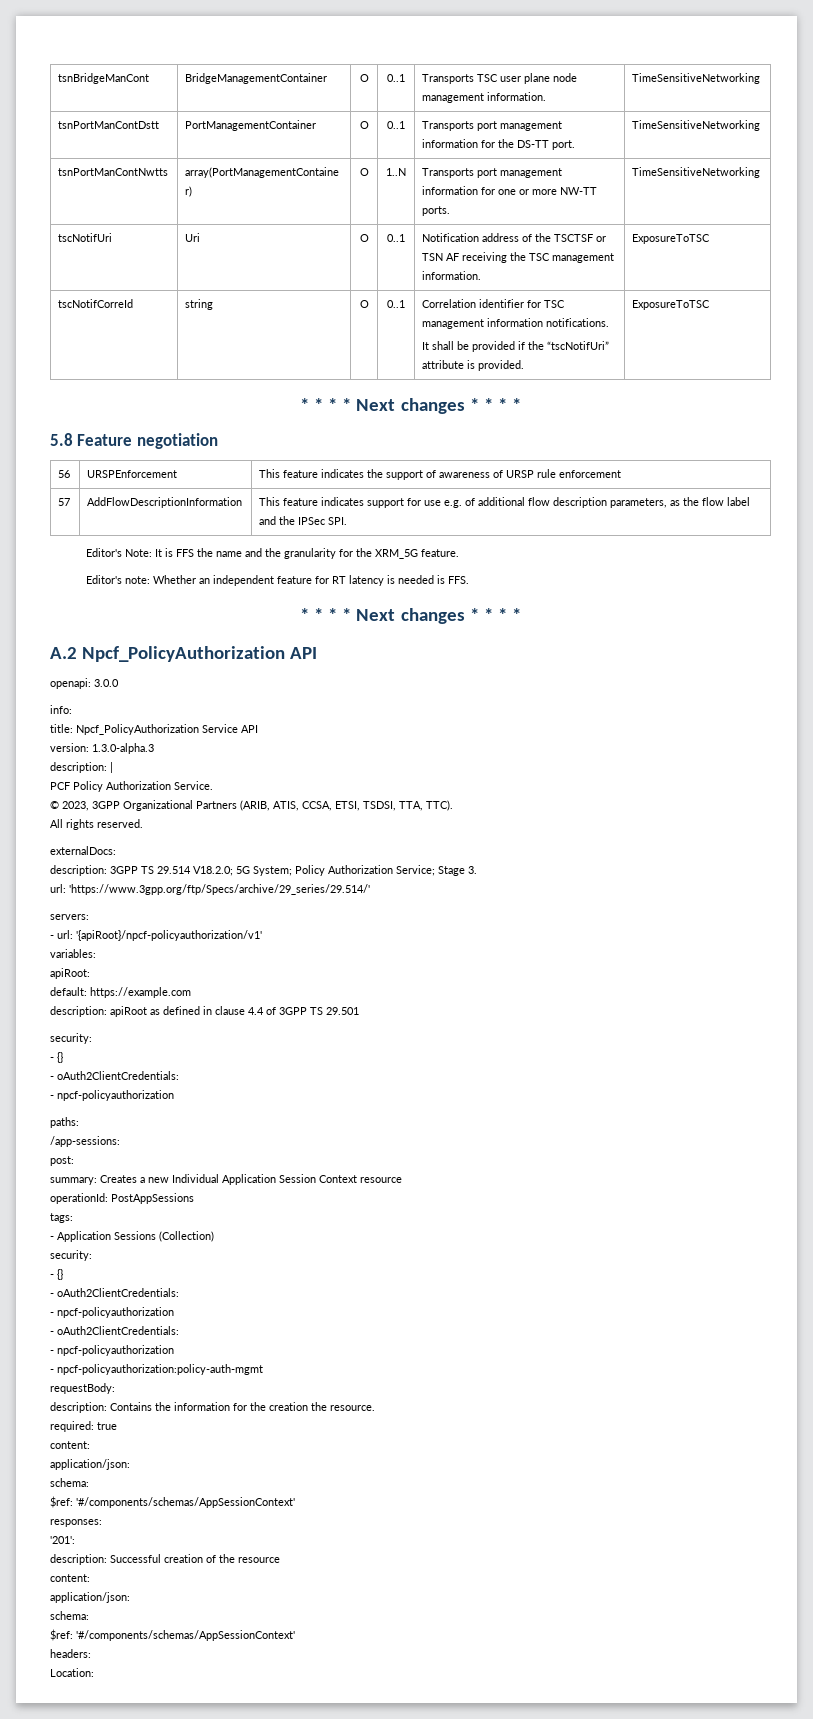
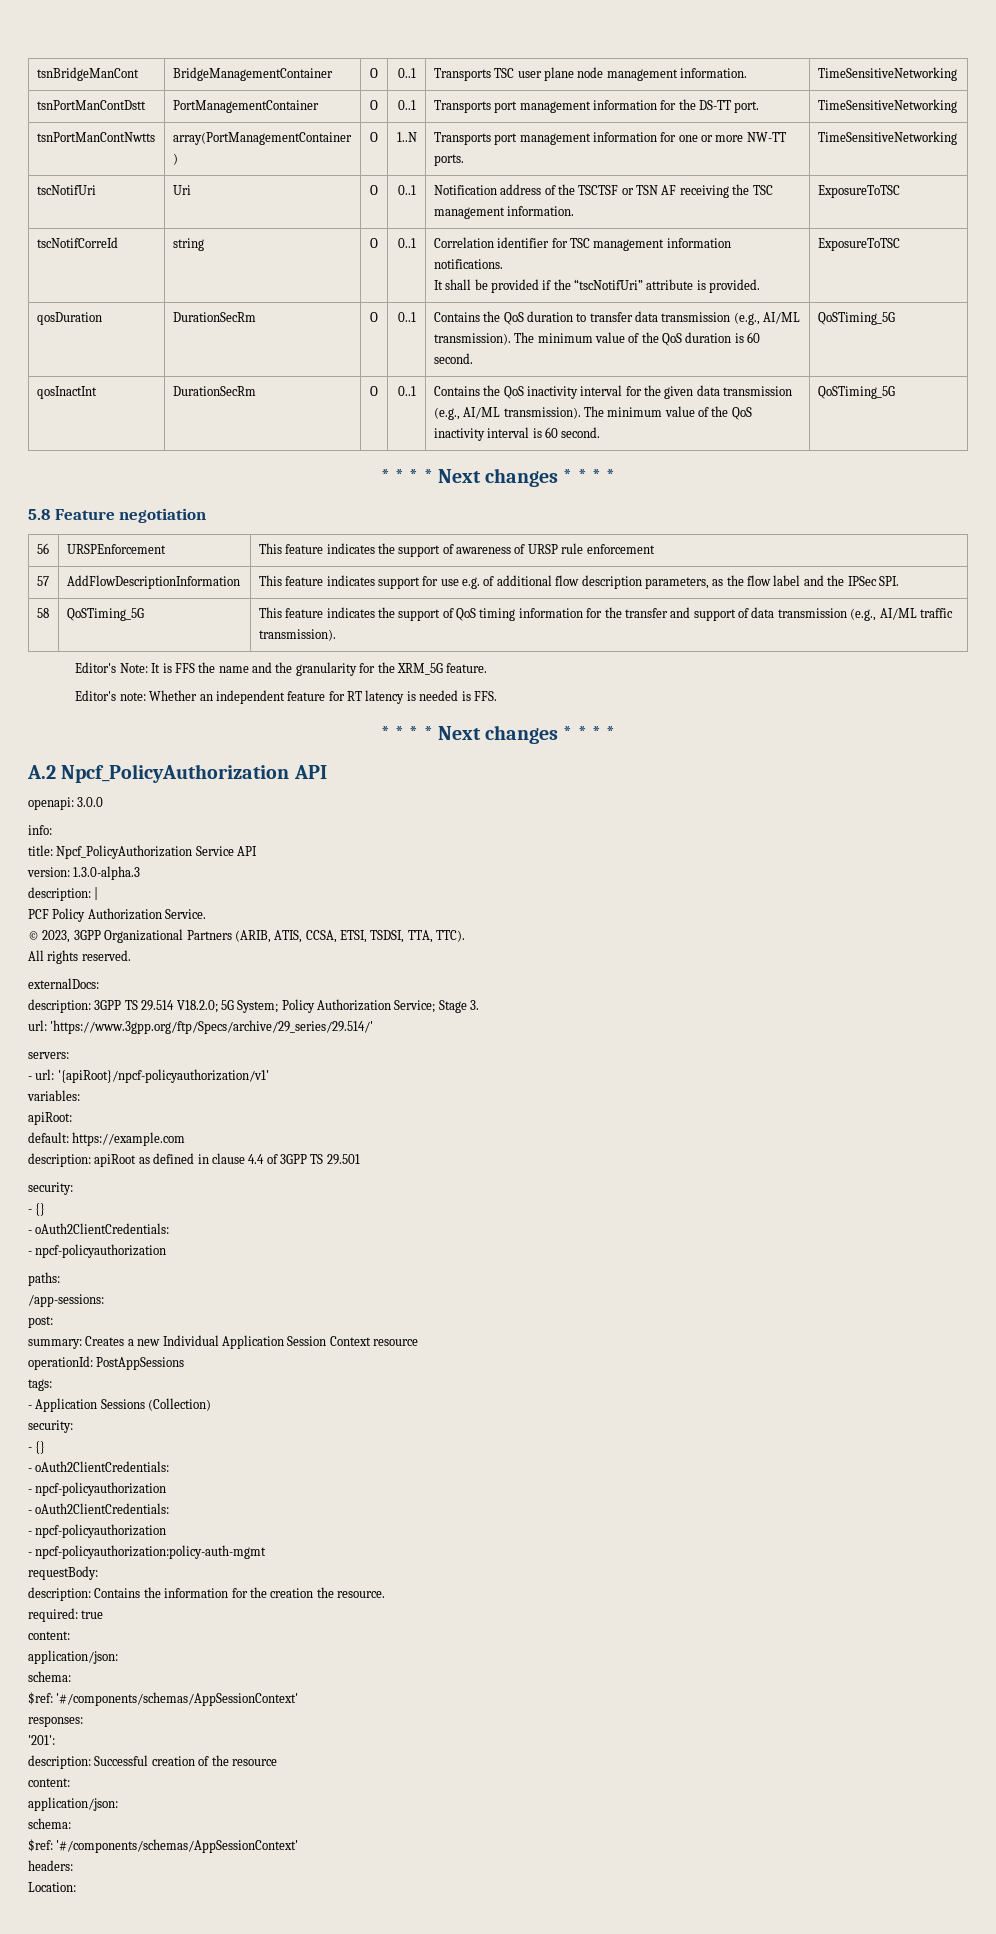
+ qosDuration | DurationSecRm | O | 0..1 | Contains the QoS duration to transfer data transmission (e.g., AI/ML transmission). The minimum value of the QoS duration is 60 second. | QoSTiming_5G
+ qosInactInt | DurationSecRm | O | 0..1 | Contains the QoS inactivity interval for the given data transmission (e.g., AI/ML transmission). The minimum value of the QoS inactivity interval is 60 second. | QoSTiming_5G
+ 58 | QoSTiming_5G | This feature indicates the support of QoS timing information for the transfer and support of data transmission (e.g., AI/ML traffic transmission).

